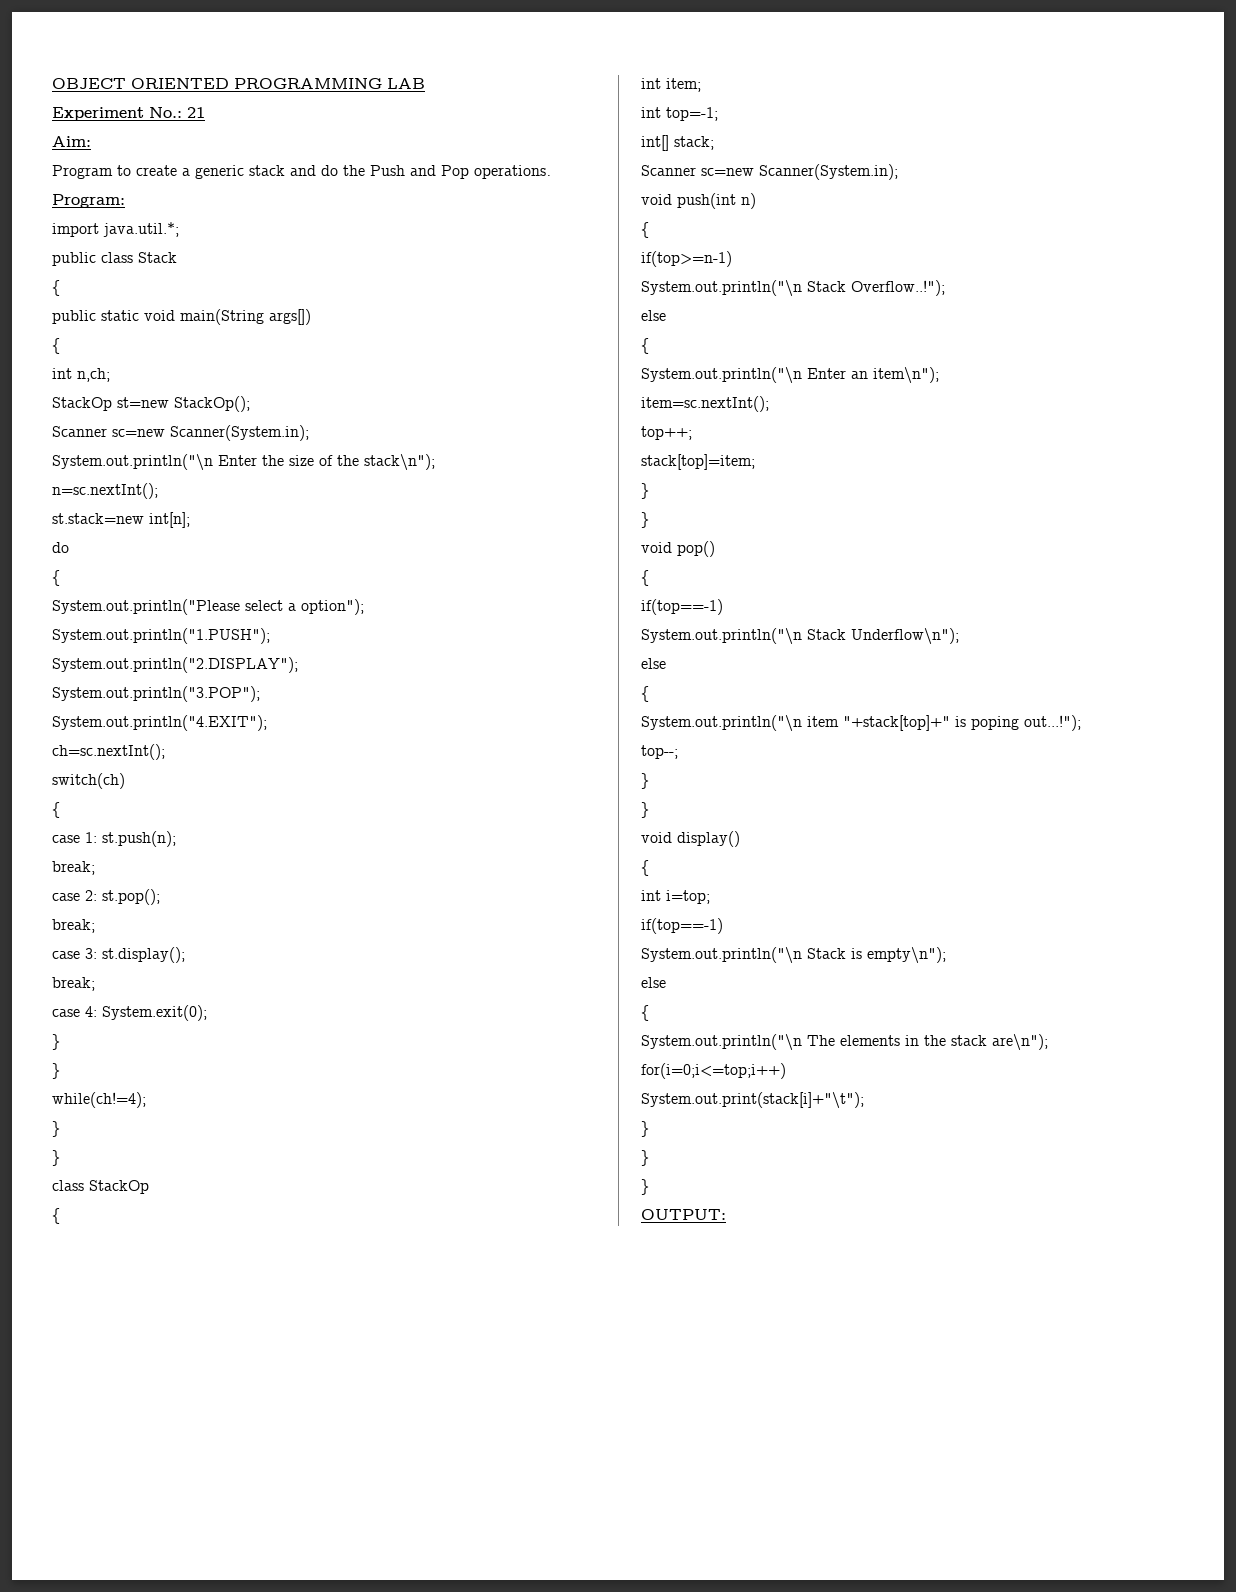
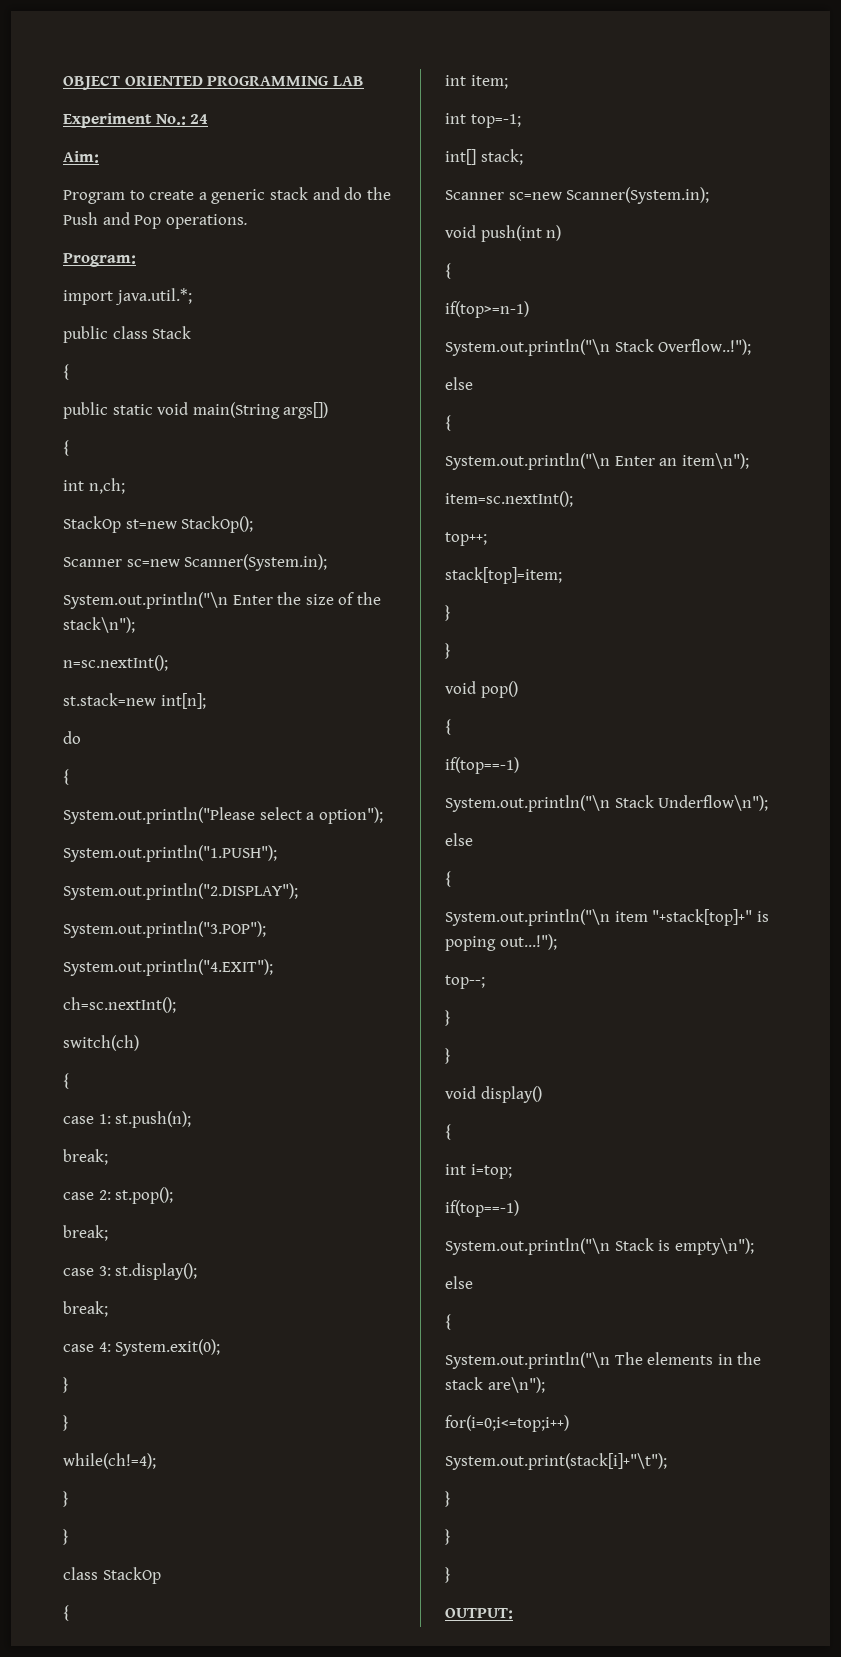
- Experiment No.: 21
+ Experiment No.: 24

